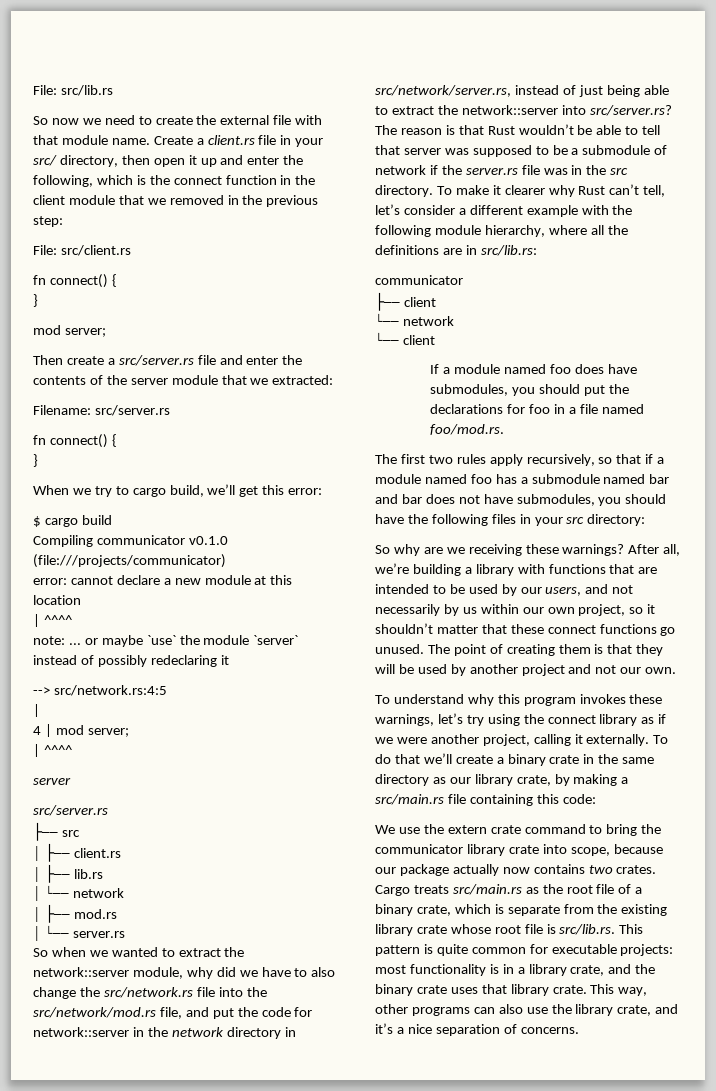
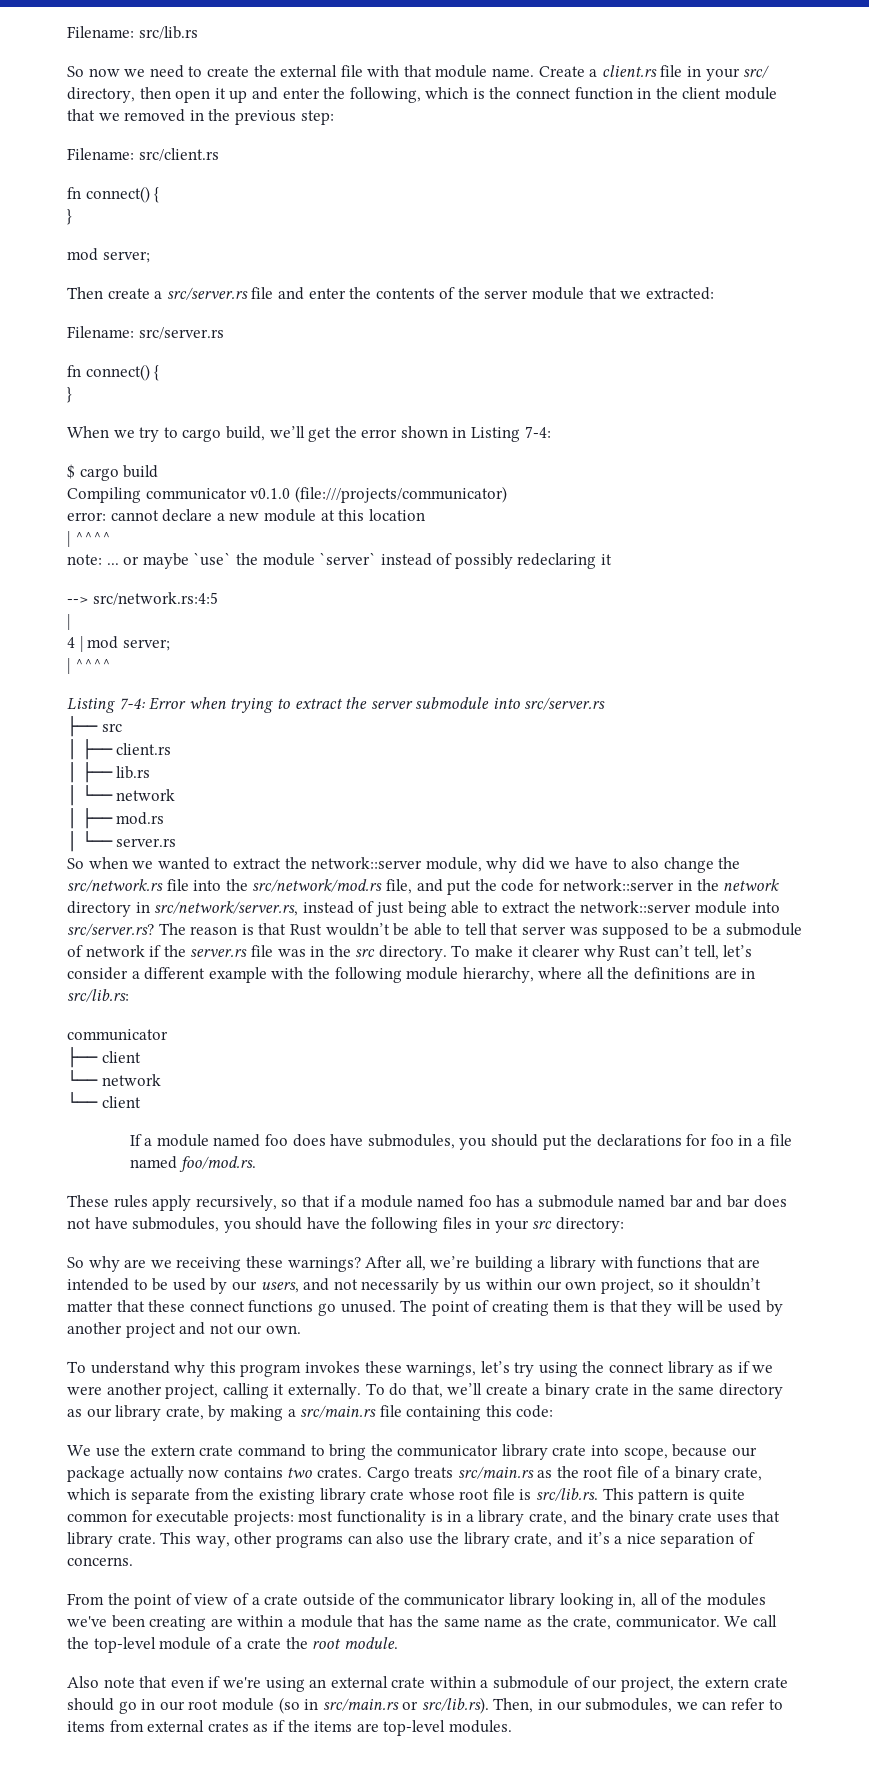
- File: src/lib.rs
+ Filename: src/lib.rs
- File: src/client.rs
+ Filename: src/client.rs
- When we try to cargo build, we’ll get this error:
+ When we try to cargo build, we’ll get the error shown in Listing 7-4:
  4 | mod server;
  | ^^^^
- server
- src/server.rs
+ Listing 7-4: Error when trying to extract the server submodule into src/server.rs
- So when we wanted to extract the network::server module, why did we have to also change the src/network.rs file into the src/network/mod.rs file, and put the code for network::server in the network directory in src/network/server.rs, instead of just being able to extract the network::server into src/server.rs?
+ So when we wanted to extract the network::server module, why did we have to also change the src/network.rs file into the src/network/mod.rs file, and put the code for network::server in the network directory in src/network/server.rs, instead of just being able to extract the network::server module into src/server.rs?
- The first two rules apply recursively, so that if a module named foo has a submodule named bar and bar does not have submodules, you should have the following files in your src directory:
+ These rules apply recursively, so that if a module named foo has a submodule named bar and bar does not have submodules, you should have the following files in your src directory:
- To do that we’ll create a binary crate in the same directory as our library crate, by making a src/main.rs file containing this code:
+ To do that, we’ll create a binary crate in the same directory as our library crate, by making a src/main.rs file containing this code:
+ From the point of view of a crate outside of the communicator library looking in, all of the modules we've been creating are within a module that has the same name as the crate, communicator. We call the top-level module of a crate the root module.
+ Also note that even if we're using an external crate within a submodule of our project, the extern crate should go in our root module (so in src/main.rs or src/lib.rs). Then, in our submodules, we can refer to items from external crates as if the items are top-level modules.

